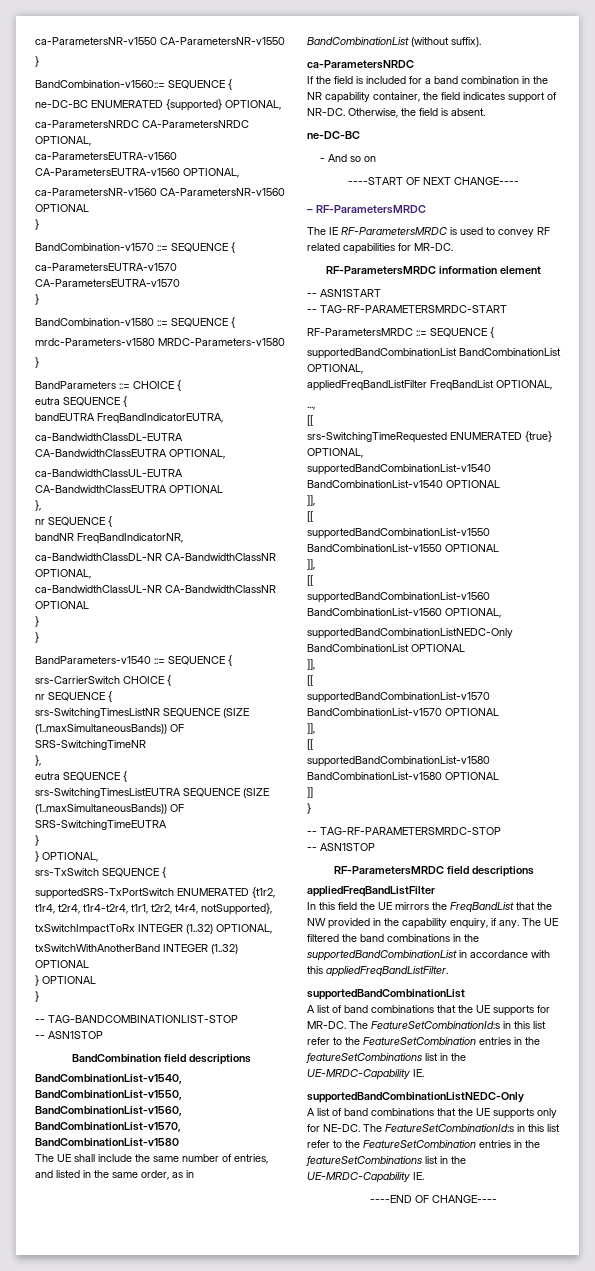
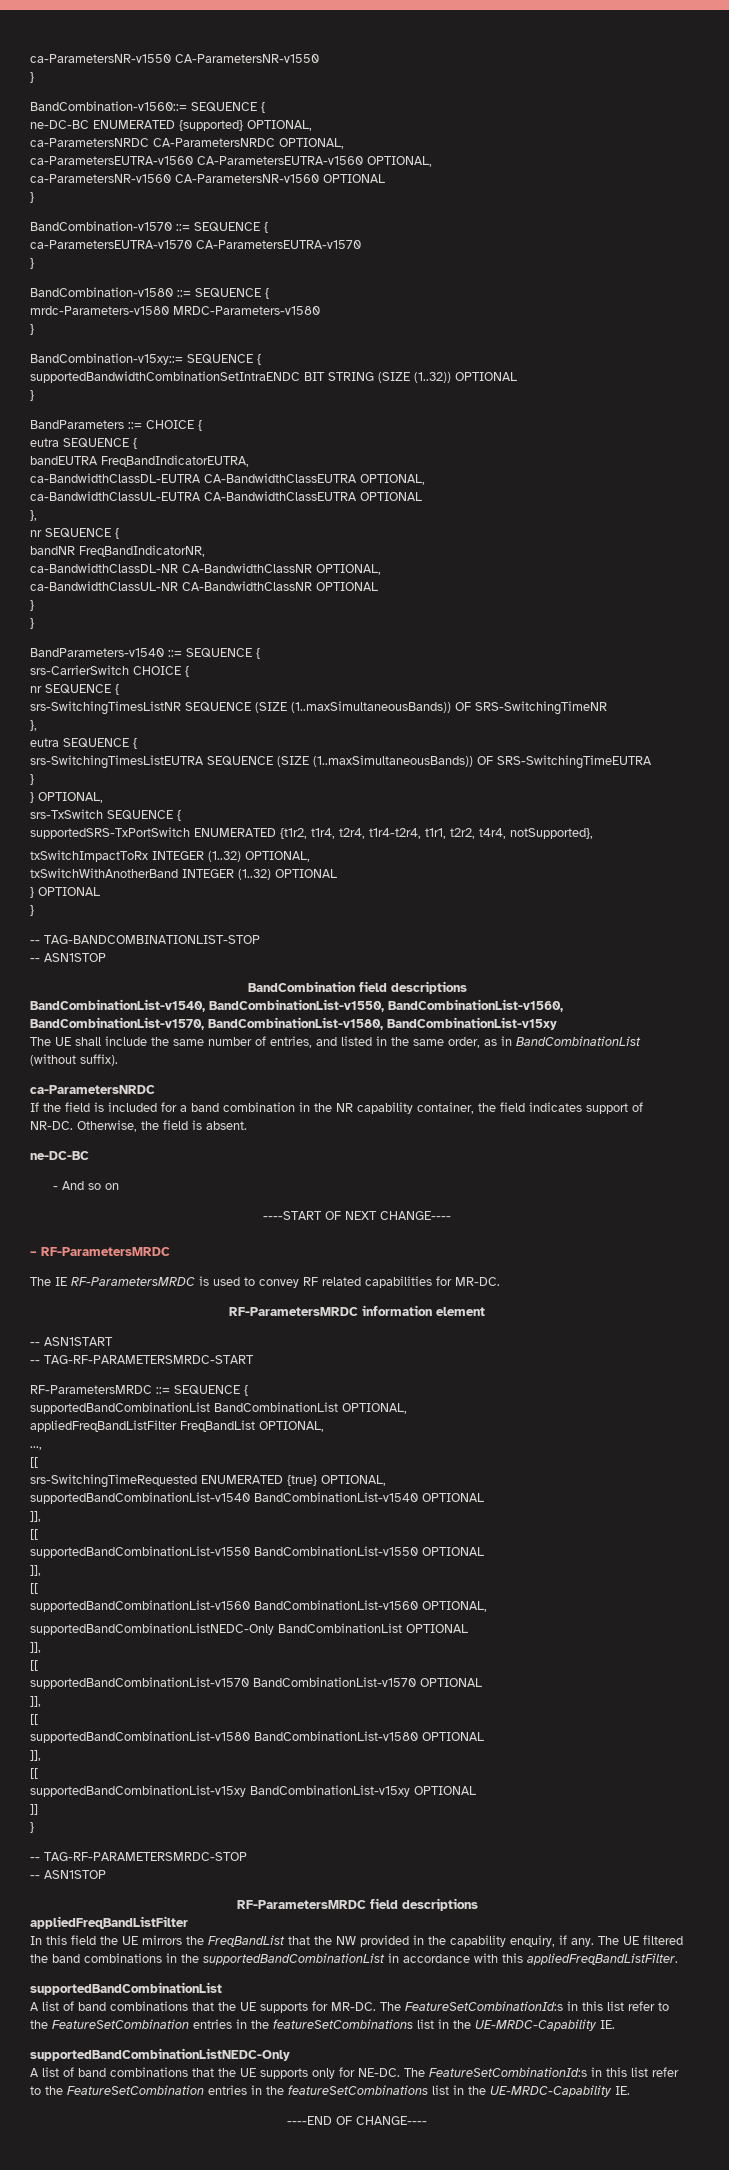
+ BandCombination-v15xy::= SEQUENCE {
+ supportedBandwidthCombinationSetIntraENDC BIT STRING (SIZE (1..32)) OPTIONAL
+ }
- BandCombinationList-v1540, BandCombinationList-v1550, BandCombinationList-v1560, BandCombinationList-v1570, BandCombinationList-v1580
+ BandCombinationList-v1540, BandCombinationList-v1550, BandCombinationList-v1560, BandCombinationList-v1570, BandCombinationList-v1580, BandCombinationList-v15xy
  supportedBandCombinationList-v1580 BandCombinationList-v1580 OPTIONAL
+ ]],
+ [[
+ supportedBandCombinationList-v15xy BandCombinationList-v15xy OPTIONAL

